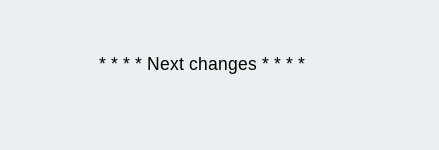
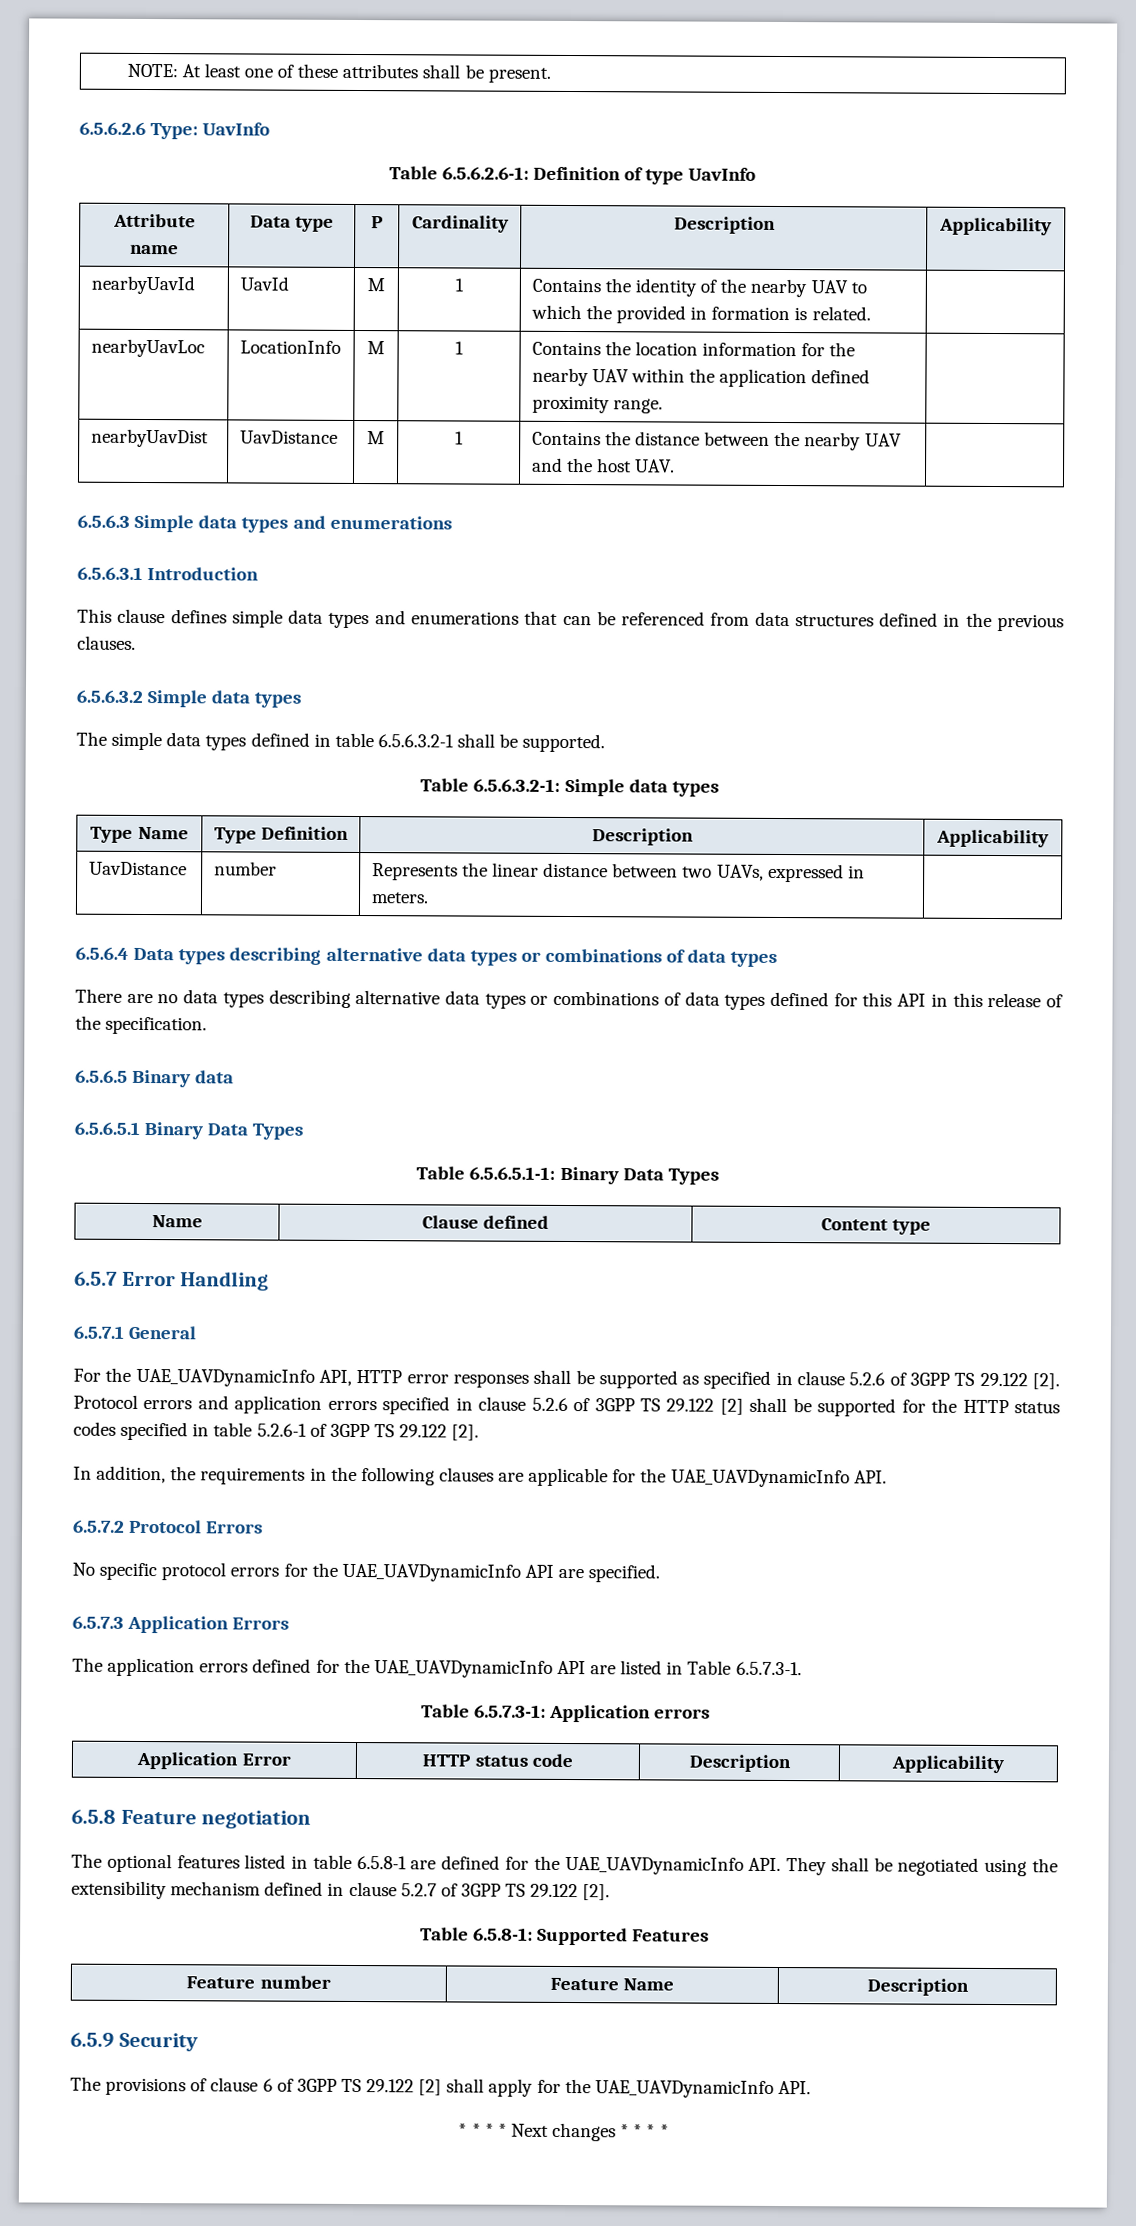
+ NOTE: At least one of these attributes shall be present.
+ 6.5.6.2.6 Type: UavInfo
+ Table 6.5.6.2.6-1: Definition of type UavInfo
+ Attribute name | Data type | P | Cardinality | Description | Applicability
+ nearbyUavId | UavId | M | 1 | Contains the identity of the nearby UAV to which the provided in formation is related. |
+ nearbyUavLoc | LocationInfo | M | 1 | Contains the location information for the nearby UAV within the application defined proximity range. |
+ nearbyUavDist | UavDistance | M | 1 | Contains the distance between the nearby UAV and the host UAV. |
+ 6.5.6.3 Simple data types and enumerations
+ 6.5.6.3.1 Introduction
+ This clause defines simple data types and enumerations that can be referenced from data structures defined in the previous clauses.
+ 6.5.6.3.2 Simple data types
+ The simple data types defined in table 6.5.6.3.2-1 shall be supported.
+ Table 6.5.6.3.2-1: Simple data types
+ Type Name | Type Definition | Description | Applicability
+ UavDistance | number | Represents the linear distance between two UAVs, expressed in meters. |
+ 6.5.6.4 Data types describing alternative data types or combinations of data types
+ There are no data types describing alternative data types or combinations of data types defined for this API in this release of the specification.
+ 6.5.6.5 Binary data
+ 6.5.6.5.1 Binary Data Types
+ Table 6.5.6.5.1-1: Binary Data Types
+ Name | Clause defined | Content type
+ 6.5.7 Error Handling
+ 6.5.7.1 General
+ For the UAE_UAVDynamicInfo API, HTTP error responses shall be supported as specified in clause 5.2.6 of 3GPP TS 29.122 [2]. Protocol errors and application errors specified in clause 5.2.6 of 3GPP TS 29.122 [2] shall be supported for the HTTP status codes specified in table 5.2.6-1 of 3GPP TS 29.122 [2].
+ In addition, the requirements in the following clauses are applicable for the UAE_UAVDynamicInfo API.
+ 6.5.7.2 Protocol Errors
+ No specific protocol errors for the UAE_UAVDynamicInfo API are specified.
+ 6.5.7.3 Application Errors
+ The application errors defined for the UAE_UAVDynamicInfo API are listed in Table 6.5.7.3-1.
+ Table 6.5.7.3-1: Application errors
+ Application Error | HTTP status code | Description | Applicability
+ 6.5.8 Feature negotiation
+ The optional features listed in table 6.5.8-1 are defined for the UAE_UAVDynamicInfo API. They shall be negotiated using the extensibility mechanism defined in clause 5.2.7 of 3GPP TS 29.122 [2].
+ Table 6.5.8-1: Supported Features
+ Feature number | Feature Name | Description
+ 6.5.9 Security
+ The provisions of clause 6 of 3GPP TS 29.122 [2] shall apply for the UAE_UAVDynamicInfo API.

